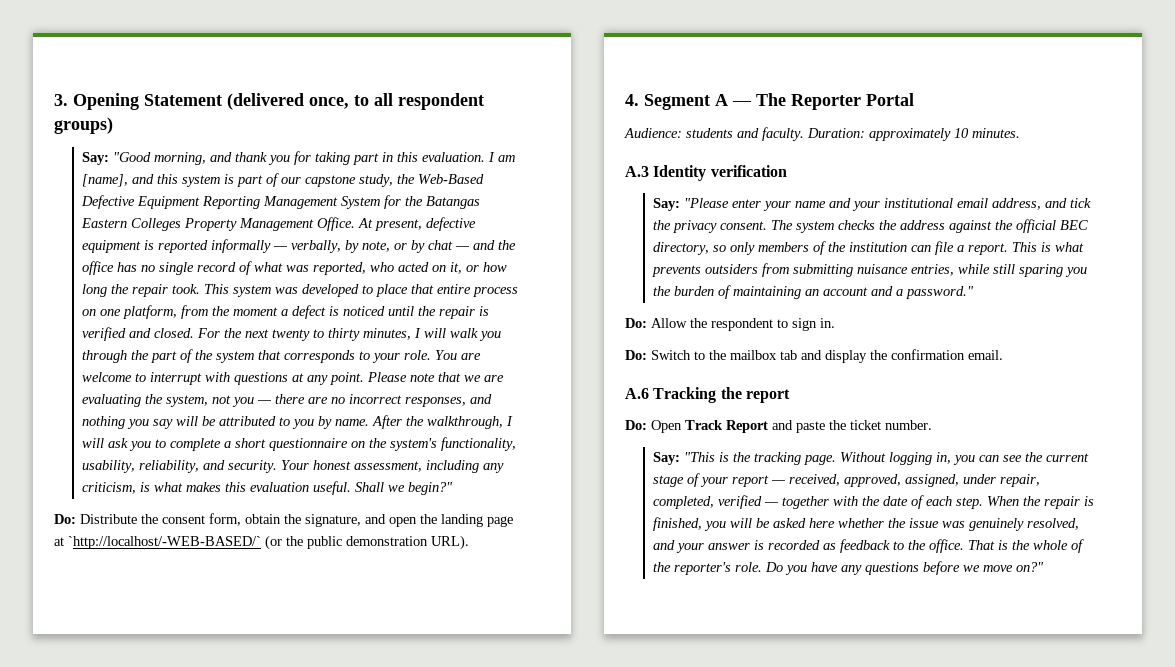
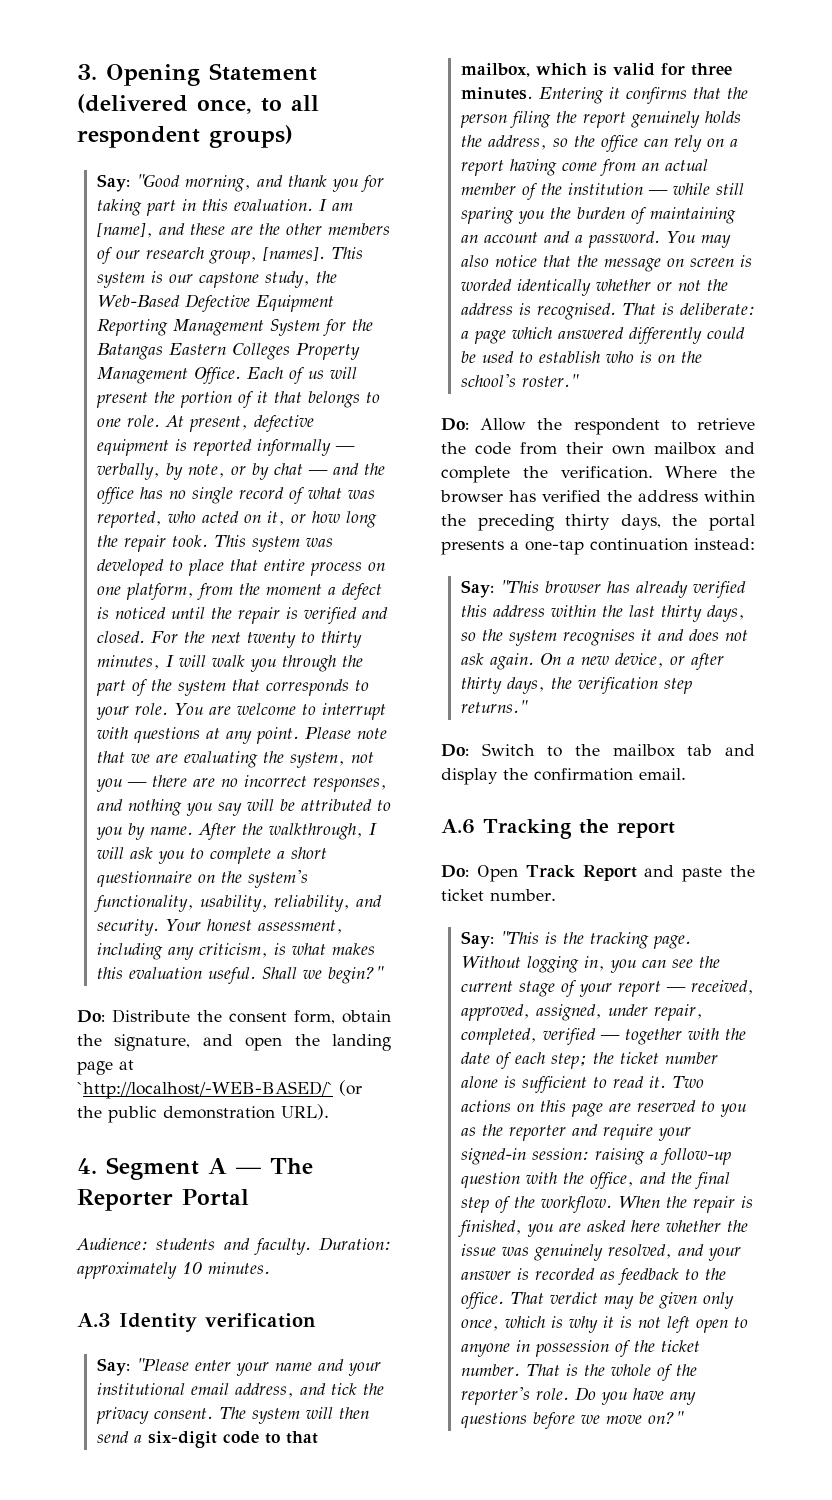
- I am [name], and this system is part of our capstone study, the Web-Based Defective Equipment Reporting Management System for the Batangas Eastern Colleges Property Management Office.
+ I am [name], and these are the other members of our research group, [names]. This system is our capstone study, the Web-Based Defective Equipment Reporting Management System for the Batangas Eastern Colleges Property Management Office.
+ Each of us will present the portion of it that belongs to one role.
- The system checks the address against the official BEC directory, so only members of the institution can file a report. This is what prevents outsiders from submitting nuisance entries, while still sparing you the burden of maintaining an account and a password."
+ The system will then send a six-digit code to that mailbox, which is valid for three minutes. Entering it confirms that the person filing the report genuinely holds the address, so the office can rely on a report having come from an actual member of the institution — while still sparing you the burden of maintaining an account and a password. You may also notice that the message on screen is worded identically whether or not the address is recognised. That is deliberate: a page which answered differently could be used to establish who is on the school's roster."
- Do: Allow the respondent to sign in.
+ Do: Allow the respondent to retrieve the code from their own mailbox and complete the verification. Where the browser has verified the address within the preceding thirty days, the portal presents a one-tap continuation instead:
+ Say: "This browser has already verified this address within the last thirty days, so the system recognises it and does not ask again. On a new device, or after thirty days, the verification step returns."
- Without logging in, you can see the current stage of your report — received, approved, assigned, under repair, completed, verified — together with the date of each step.
+ Without logging in, you can see the current stage of your report — received, approved, assigned, under repair, completed, verified — together with the date of each step; the ticket number alone is sufficient to read it. Two actions on this page are reserved to you as the reporter and require your signed-in session: raising a follow-up question with the office, and the final step of the workflow.
- When the repair is finished, you will be asked here whether the issue was genuinely resolved, and your answer is recorded as feedback to the office.
+ When the repair is finished, you are asked here whether the issue was genuinely resolved, and your answer is recorded as feedback to the office.
- That is the whole of the reporter's role.
+ That verdict may be given only once, which is why it is not left open to anyone in possession of the ticket number. That is the whole of the reporter's role.

